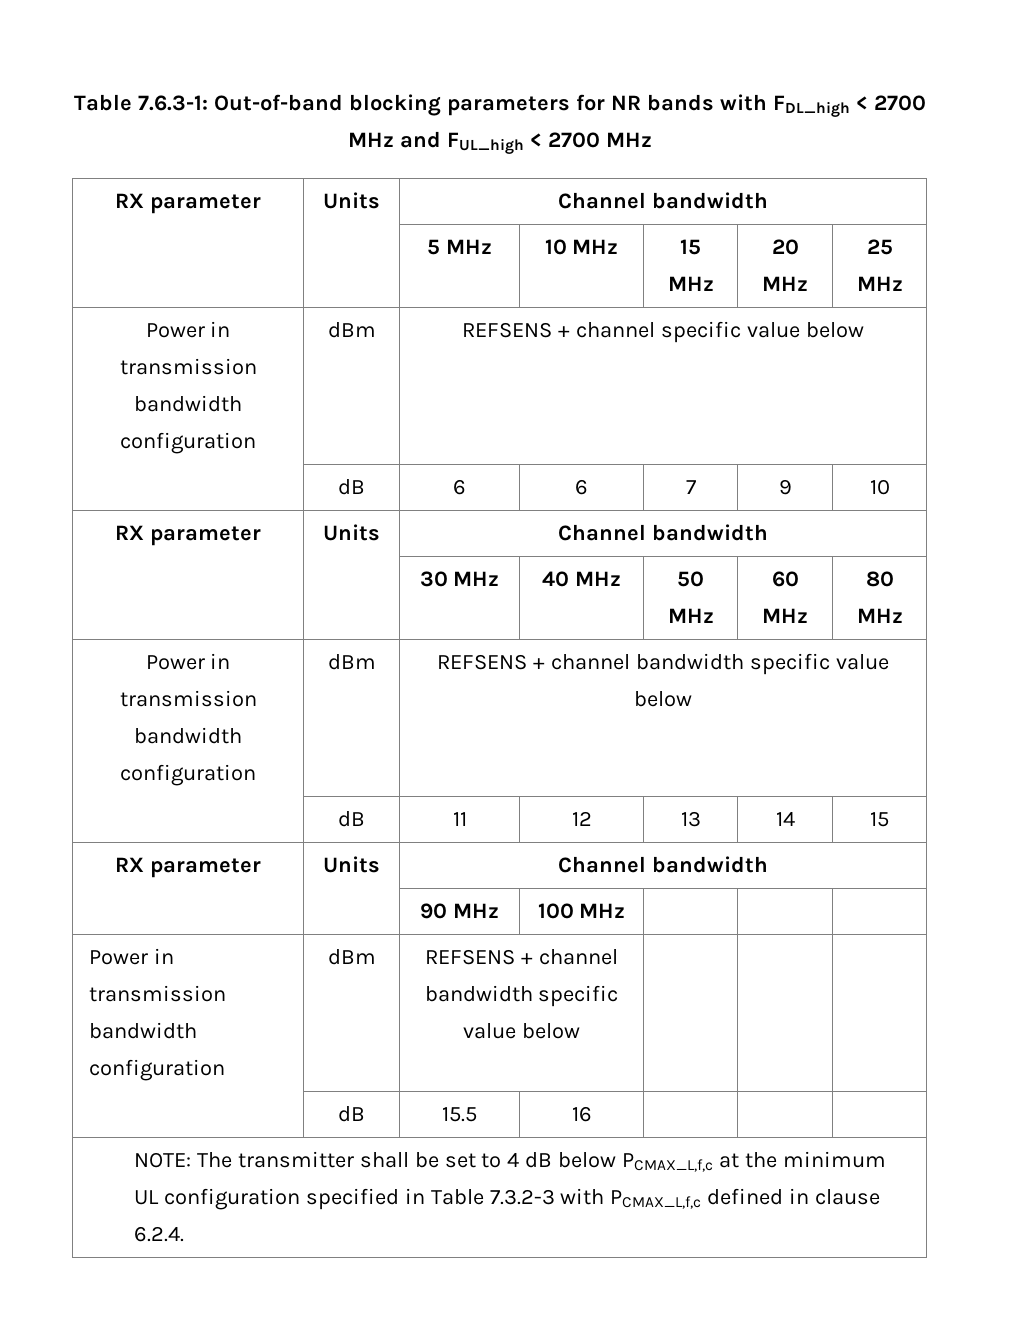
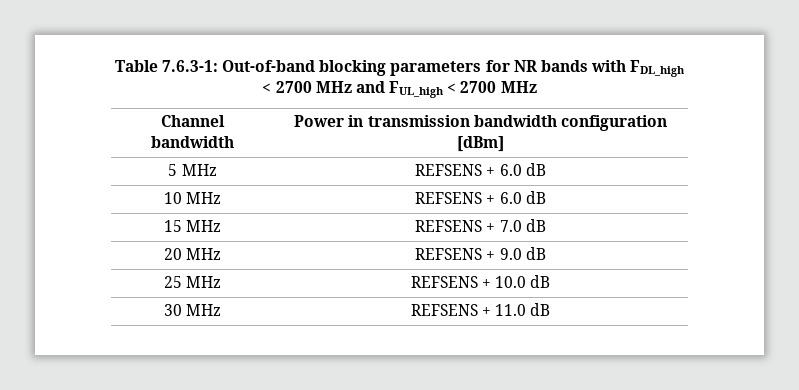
  Table 7.6.3-1: Out-of-band blocking parameters for NR bands with FDL_high < 2700 MHz and FUL_high < 2700 MHz
- RX parameter | Units | Channel bandwidth
- | | 5 MHz | 10 MHz | 15 MHz | 20 MHz | 25 MHz
- Power in transmission bandwidth configuration | dBm | REFSENS + channel specific value below
- | dB | 6 | 6 | 7 | 9 | 10
- RX parameter | Units | Channel bandwidth
- | | 30 MHz | 40 MHz | 50 MHz | 60 MHz | 80 MHz
- Power in transmission bandwidth configuration | dBm | REFSENS + channel bandwidth specific value below
- | dB | 11 | 12 | 13 | 14 | 15
- RX parameter | Units | Channel bandwidth
- | | 90 MHz | 100 MHz | | |
- Power in transmission bandwidth configuration | dBm | REFSENS + channel bandwidth specific value below | | |
- | dB | 15.5 | 16 | | |
- NOTE: The transmitter shall be set to 4 dB below PCMAX_L,f,c at the minimum UL configuration specified in Table 7.3.2-3 with PCMAX_L,f,c defined in clause 6.2.4.
+ Channel bandwidth | Power in transmission bandwidth configuration [dBm]
+ 5 MHz | REFSENS + 6.0 dB
+ 10 MHz | REFSENS + 6.0 dB
+ 15 MHz | REFSENS + 7.0 dB
+ 20 MHz | REFSENS + 9.0 dB
+ 25 MHz | REFSENS + 10.0 dB
+ 30 MHz | REFSENS + 11.0 dB

